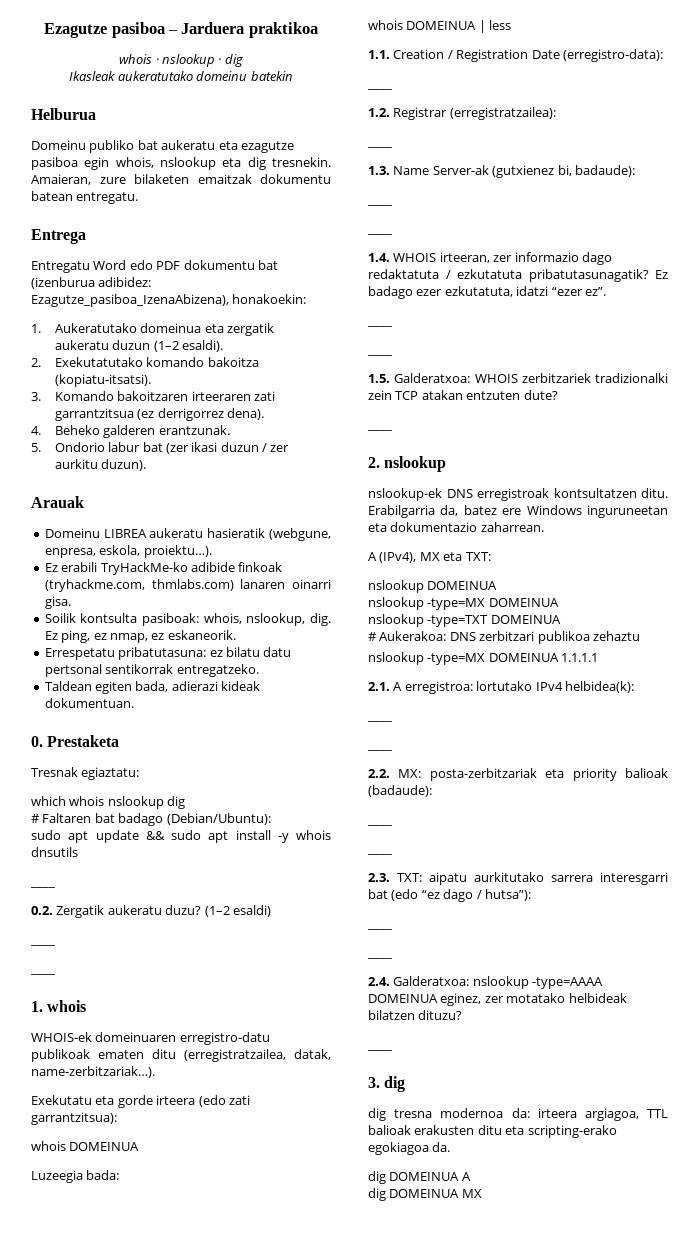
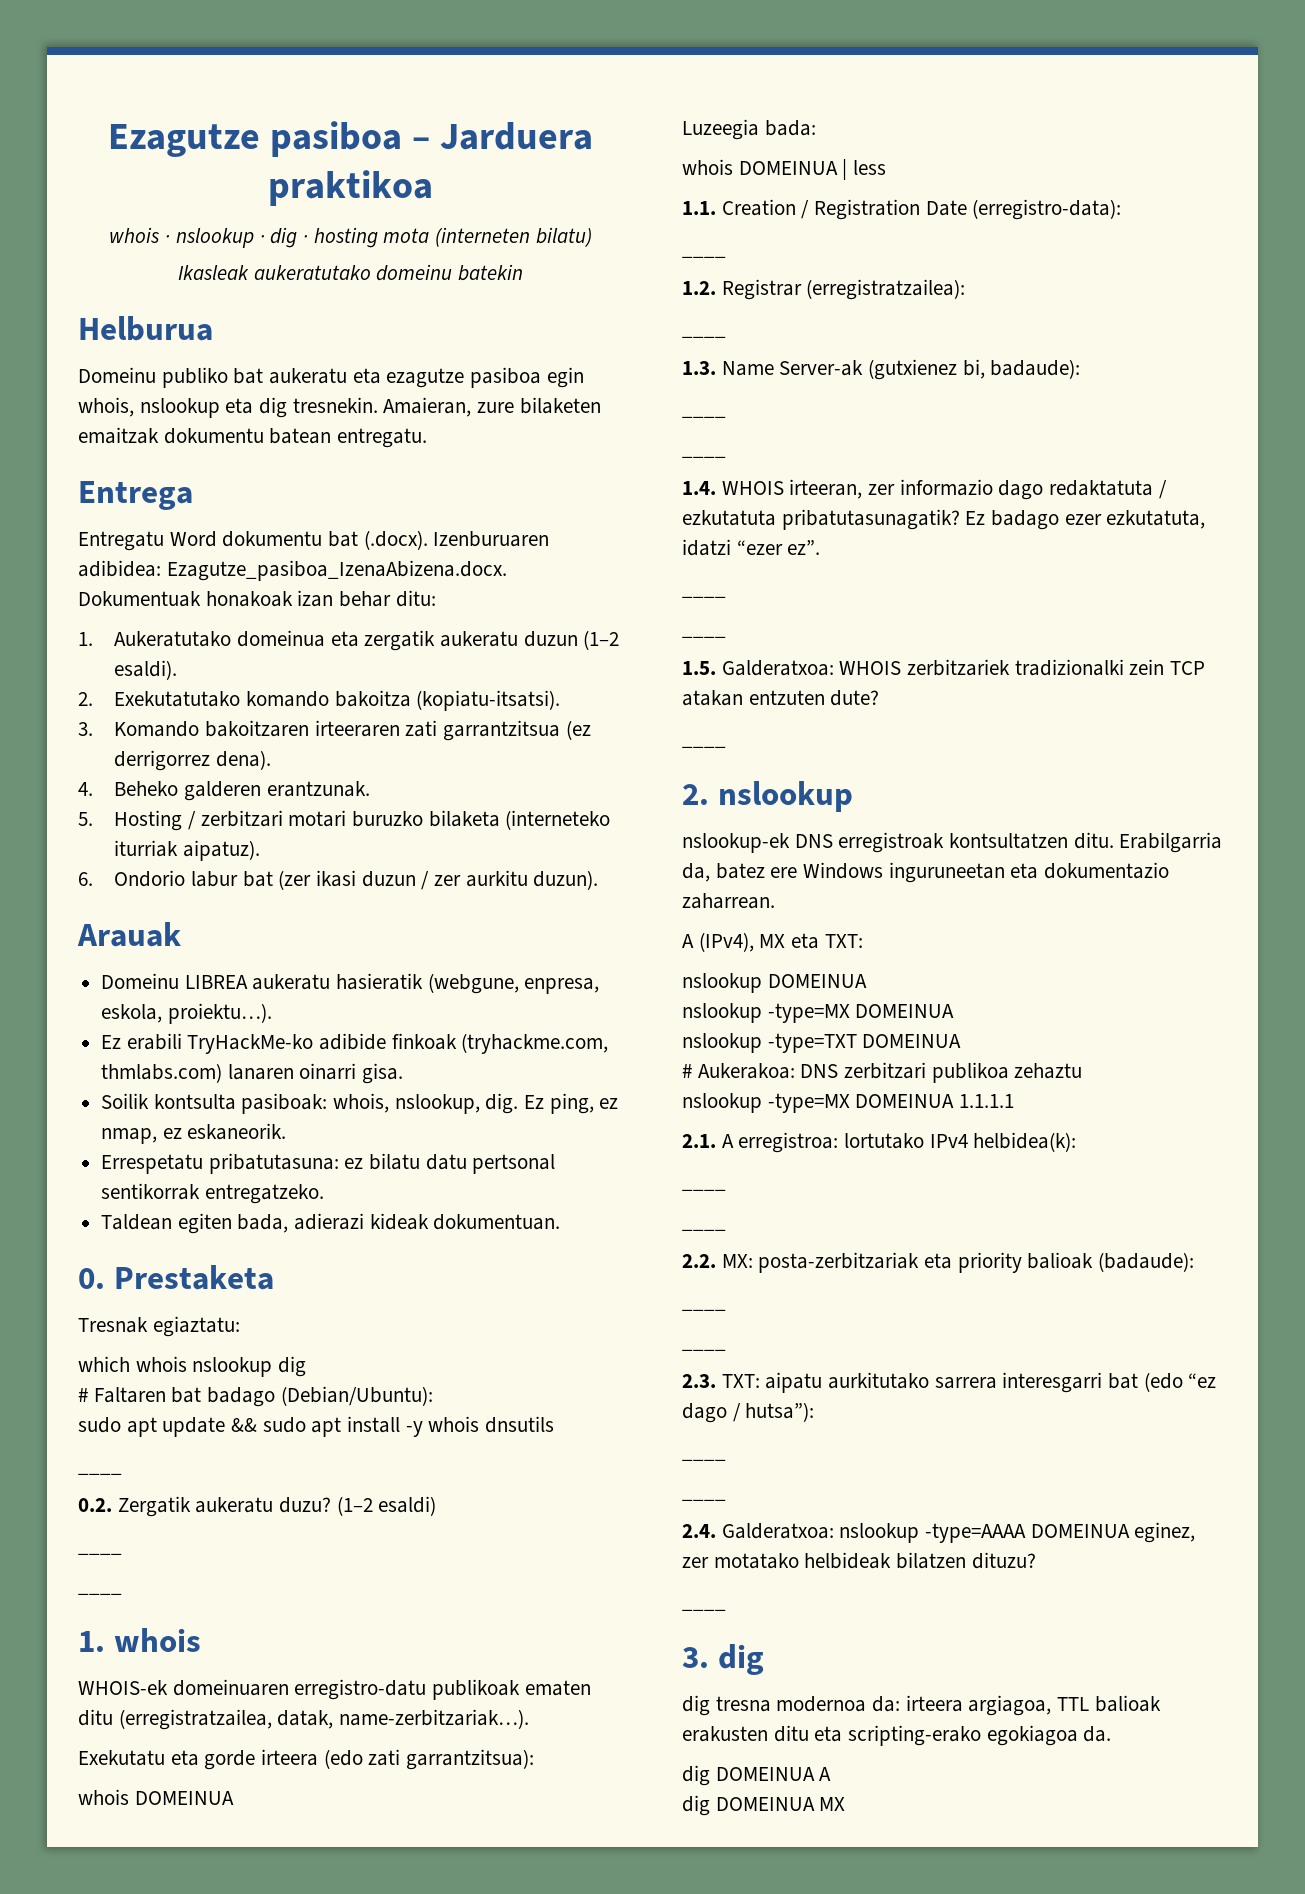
- whois · nslookup · dig
+ whois · nslookup · dig · hosting mota (interneten bilatu)
- Entregatu Word edo PDF dokumentu bat (izenburua adibidez: Ezagutze_pasiboa_IzenaAbizena), honakoekin:
+ Entregatu Word dokumentu bat (.docx). Izenburuaren adibidea: Ezagutze_pasiboa_IzenaAbizena.docx. Dokumentuak honakoak izan behar ditu:
- 5. Ondorio labur bat (zer ikasi duzun / zer aurkitu duzun).
+ 5. Hosting / zerbitzari motari buruzko bilaketa (interneteko iturriak aipatuz).
+ 6. Ondorio labur bat (zer ikasi duzun / zer aurkitu duzun).

